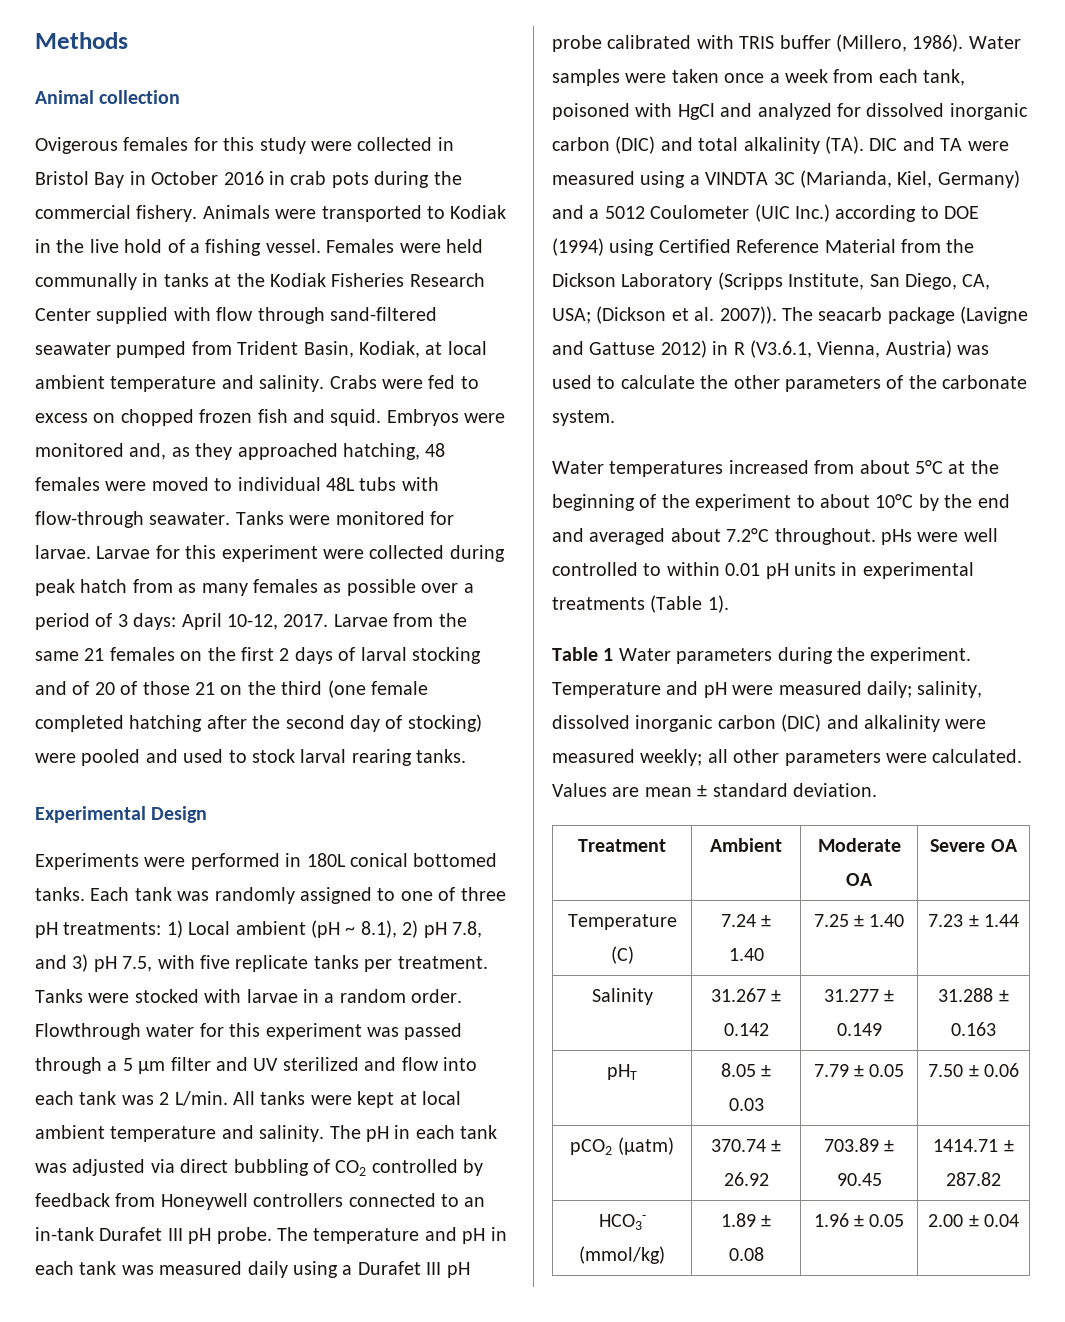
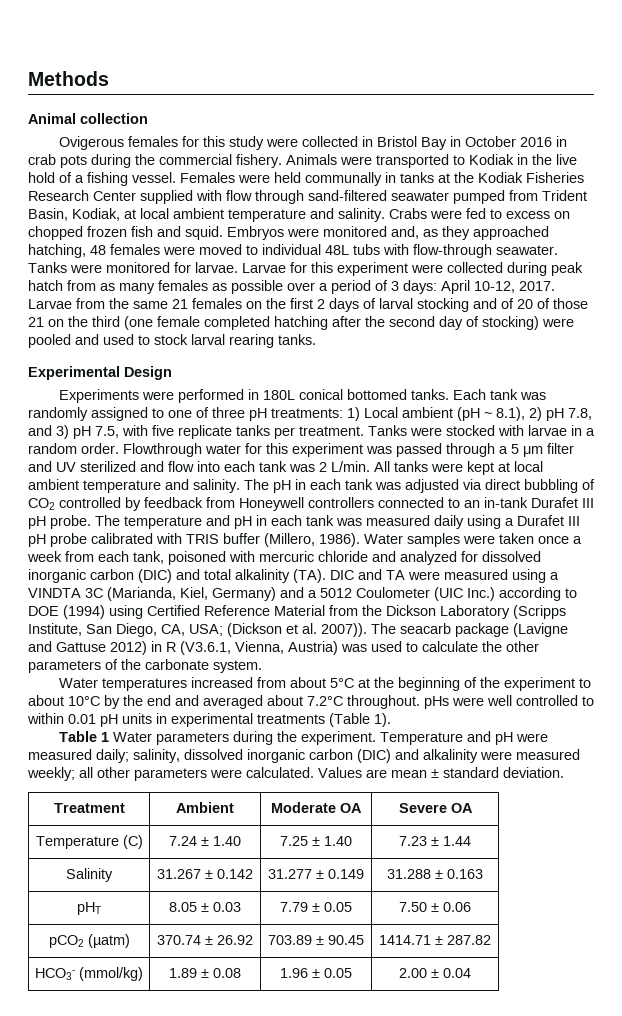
- Water samples were taken once a week from each tank, poisoned with HgCl and analyzed for dissolved inorganic carbon (DIC) and total alkalinity (TA). DIC and TA were measured using a VINDTA 3C (Marianda, Kiel, Germany) and a 5012 Coulometer (UIC Inc.) according to DOE (1994) using Certified Reference Material from the Dickson Laboratory (Scripps Institute, San Diego, CA, USA;
+ Water samples were taken once a week from each tank, poisoned with mercuric chloride and analyzed for dissolved inorganic carbon (DIC) and total alkalinity (TA). DIC and TA were measured using a VINDTA 3C (Marianda, Kiel, Germany) and a 5012 Coulometer (UIC Inc.) according to DOE (1994) using Certified Reference Material from the Dickson Laboratory (Scripps Institute, San Diego, CA, USA;

